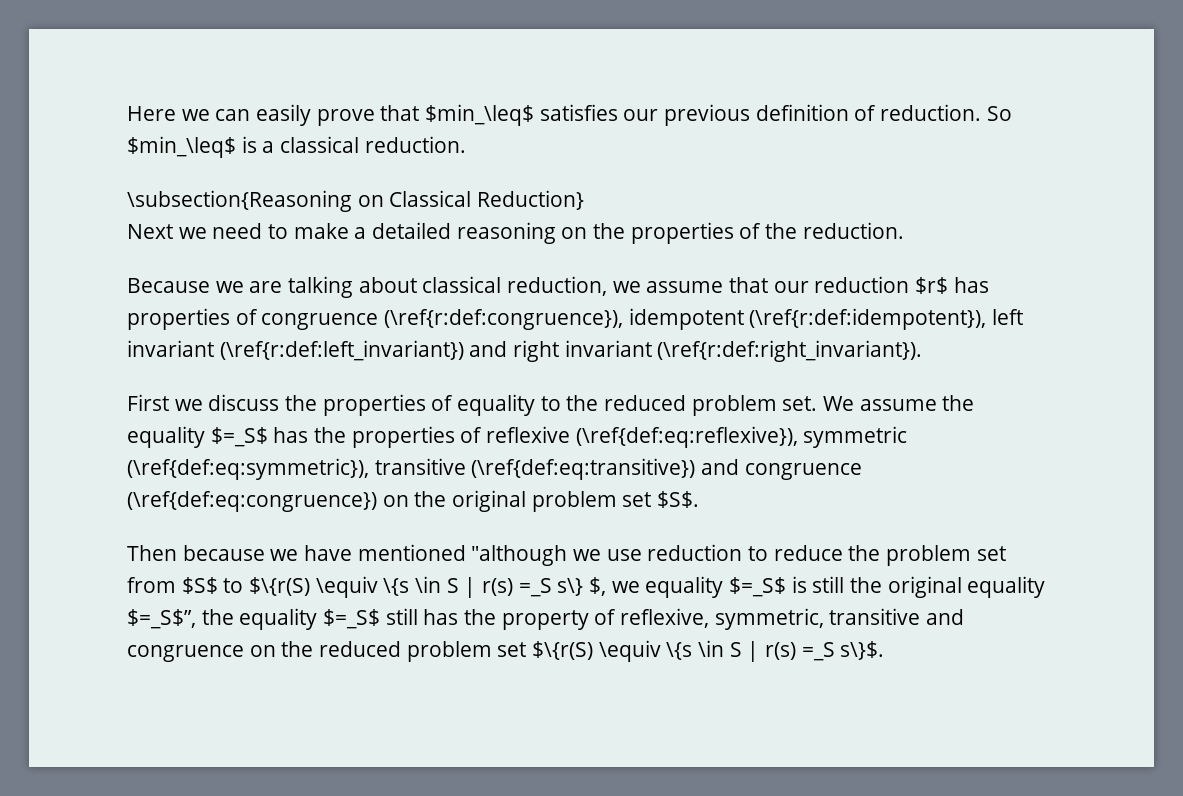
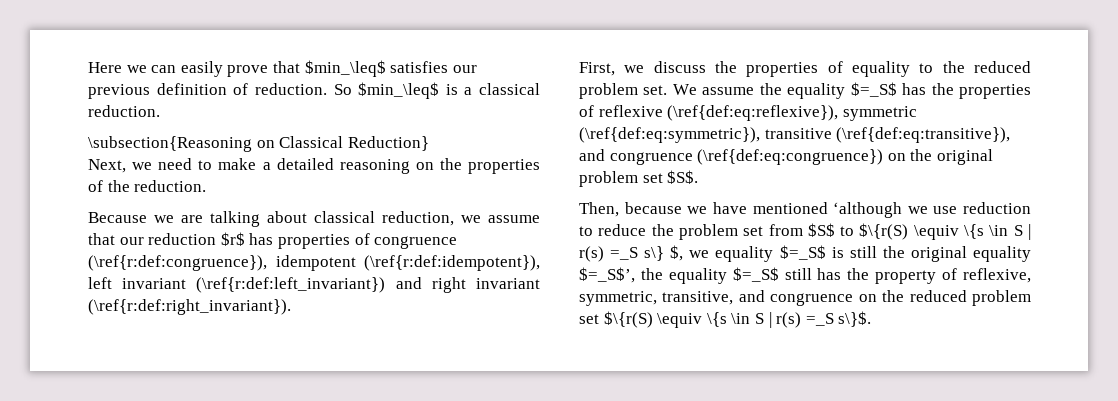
- Next we need to make a detailed reasoning on the properties of the reduction.
+ Next, we need to make a detailed reasoning on the properties of the reduction.
- First we discuss the properties of equality to the reduced problem set.
+ First, we discuss the properties of equality to the reduced problem set.
- We assume the equality $=_S$ has the properties of reflexive (\ref{def:eq:reflexive}), symmetric (\ref{def:eq:symmetric}), transitive (\ref{def:eq:transitive}) and congruence (\ref{def:eq:congruence}) on the original problem set $S$.
+ We assume the equality $=_S$ has the properties of reflexive (\ref{def:eq:reflexive}), symmetric (\ref{def:eq:symmetric}), transitive (\ref{def:eq:transitive}), and congruence (\ref{def:eq:congruence}) on the original problem set $S$.
- Then because we have mentioned "although we use reduction to reduce the problem set from $S$ to $\{r(S) \equiv \{s \in S | r(s) =_S s\} $, we equality $=_S$ is still the original equality $=_S$”, the equality $=_S$ still has the property of reflexive, symmetric, transitive and congruence on the reduced problem set $\{r(S) \equiv \{s \in S | r(s) =_S s\}$.
+ Then, because we have mentioned ‘although we use reduction to reduce the problem set from $S$ to $\{r(S) \equiv \{s \in S | r(s) =_S s\} $, we equality $=_S$ is still the original equality $=_S$’, the equality $=_S$ still has the property of reflexive, symmetric, transitive, and congruence on the reduced problem set $\{r(S) \equiv \{s \in S | r(s) =_S s\}$.

